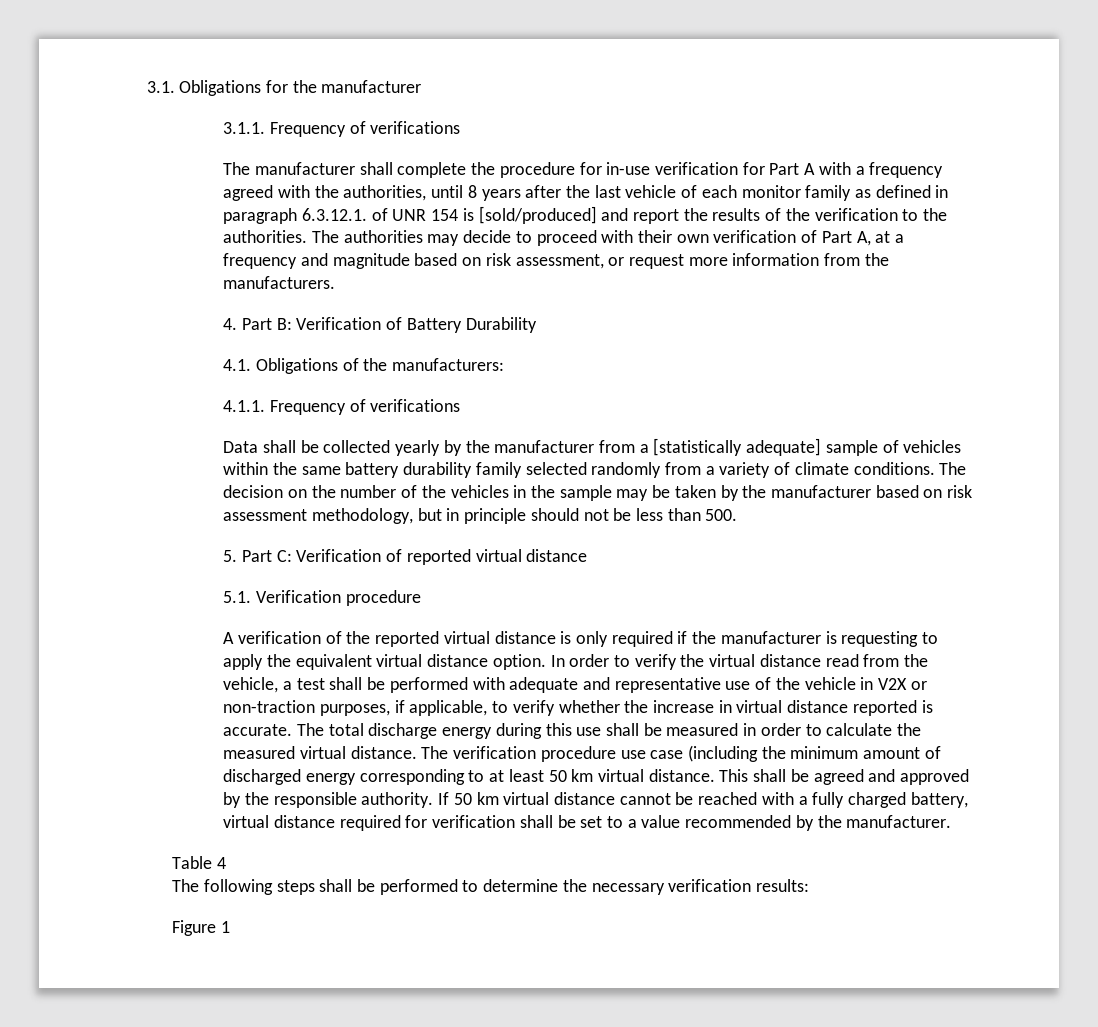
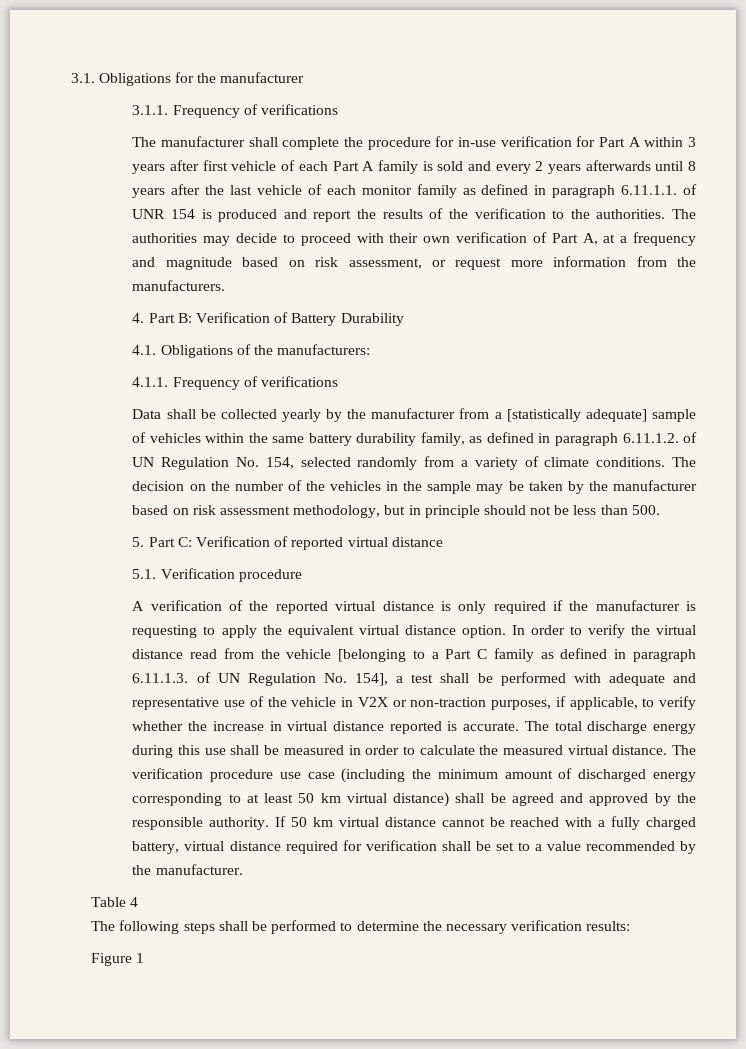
- The manufacturer shall complete the procedure for in-use verification for Part A with a frequency agreed with the authorities, until 8 years after the last vehicle of each monitor family as defined in paragraph 6.3.12.1. of UNR 154 is [sold/produced] and report the results of the verification to the authorities.
+ The manufacturer shall complete the procedure for in-use verification for Part A within 3 years after first vehicle of each Part A family is sold and every 2 years afterwards until 8 years after the last vehicle of each monitor family as defined in paragraph 6.11.1.1. of UNR 154 is produced and report the results of the verification to the authorities.
- Data shall be collected yearly by the manufacturer from a [statistically adequate] sample of vehicles within the same battery durability family selected randomly from a variety of climate conditions.
+ Data shall be collected yearly by the manufacturer from a [statistically adequate] sample of vehicles within the same battery durability family, as defined in paragraph 6.11.1.2. of UN Regulation No. 154, selected randomly from a variety of climate conditions.
- In order to verify the virtual distance read from the vehicle, a test shall be performed with adequate and representative use of the vehicle in V2X or non-traction purposes, if applicable, to verify whether the increase in virtual distance reported is accurate.
+ In order to verify the virtual distance read from the vehicle [belonging to a Part C family as defined in paragraph 6.11.1.3. of UN Regulation No. 154], a test shall be performed with adequate and representative use of the vehicle in V2X or non-traction purposes, if applicable, to verify whether the increase in virtual distance reported is accurate.
- The verification procedure use case (including the minimum amount of discharged energy corresponding to at least 50 km virtual distance. This shall be agreed and approved by the responsible authority.
+ The verification procedure use case (including the minimum amount of discharged energy corresponding to at least 50 km virtual distance) shall be agreed and approved by the responsible authority.

